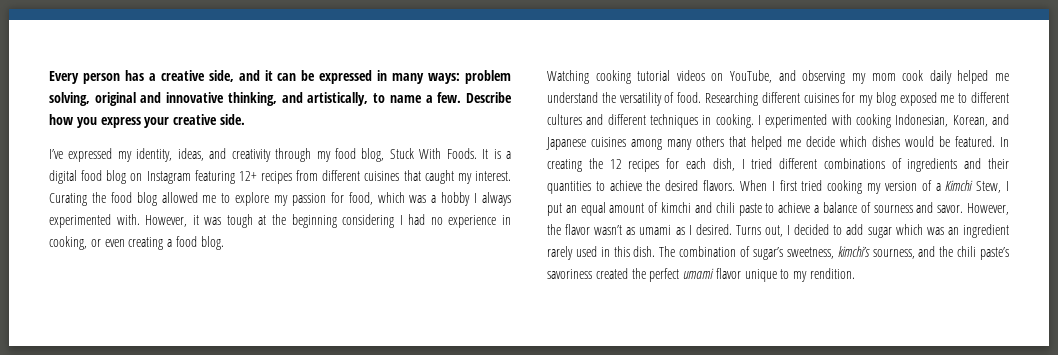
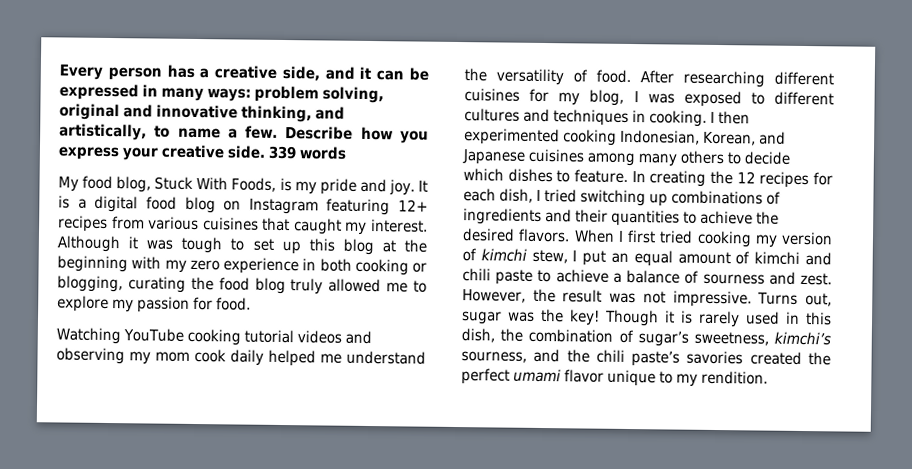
- Describe how you express your creative side.
- I’ve expressed my identity, ideas, and creativity through my food blog, Stuck With Foods.
+ Describe how you express your creative side. 339 words
+ My food blog, Stuck With Foods, is my pride and joy.
- It is a digital food blog on Instagram featuring 12+ recipes from different cuisines that caught my interest.
+ It is a digital food blog on Instagram featuring 12+ recipes from various cuisines that caught my interest.
- Curating the food blog allowed me to explore my passion for food, which was a hobby I always experimented with. However, it was tough at the beginning considering I had no experience in cooking, or even creating a food blog.
+ Although it was tough to set up this blog at the beginning with my zero experience in both cooking or blogging, curating the food blog truly allowed me to explore my passion for food.
- Watching cooking tutorial videos on YouTube, and observing my mom cook daily helped me understand the versatility of food.
+ Watching YouTube cooking tutorial videos and observing my mom cook daily helped me understand the versatility of food.
- Researching different cuisines for my blog exposed me to different cultures and different techniques in cooking.
+ After researching different cuisines for my blog, I was exposed to different cultures and techniques in cooking.
- I experimented with cooking Indonesian, Korean, and Japanese cuisines among many others that helped me decide which dishes would be featured.
+ I then experimented cooking Indonesian, Korean, and Japanese cuisines among many others to decide which dishes to feature.
- In creating the 12 recipes for each dish, I tried different combinations of ingredients and their quantities to achieve the desired flavors.
+ In creating the 12 recipes for each dish, I tried switching up combinations of ingredients and their quantities to achieve the desired flavors.
- When I first tried cooking my version of a Kimchi Stew, I put an equal amount of kimchi and chili paste to achieve a balance of sourness and savor.
+ When I first tried cooking my version of kimchi stew, I put an equal amount of kimchi and chili paste to achieve a balance of sourness and zest.
- However, the flavor wasn’t as umami as I desired. Turns out, I decided to add sugar which was an ingredient rarely used in this dish. The combination of sugar’s sweetness, kimchi’s sourness, and the chili paste’s savoriness created the perfect umami flavor unique to my rendition.
+ However, the result was not impressive. Turns out, sugar was the key! Though it is rarely used in this dish, the combination of sugar’s sweetness, kimchi’s sourness, and the chili paste’s savories created the perfect umami flavor unique to my rendition.

